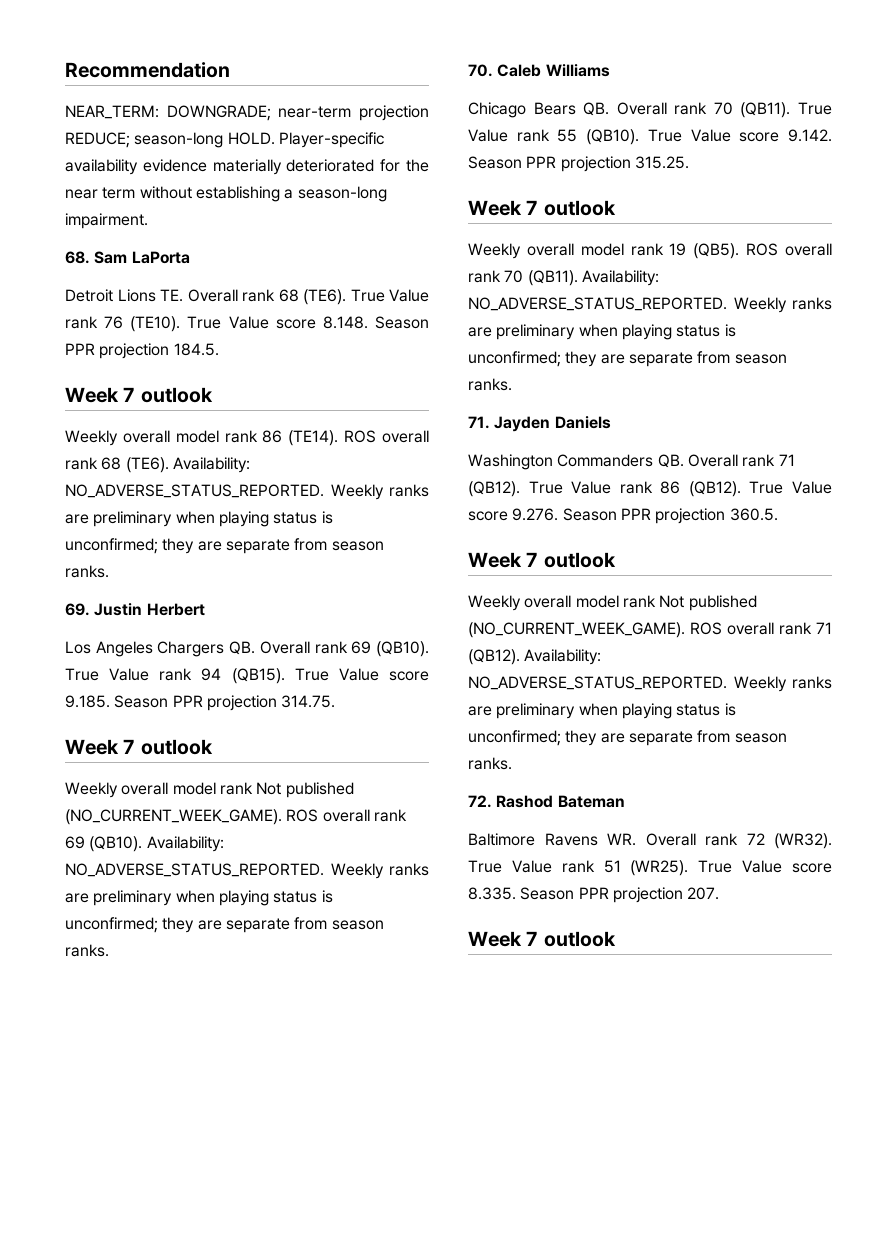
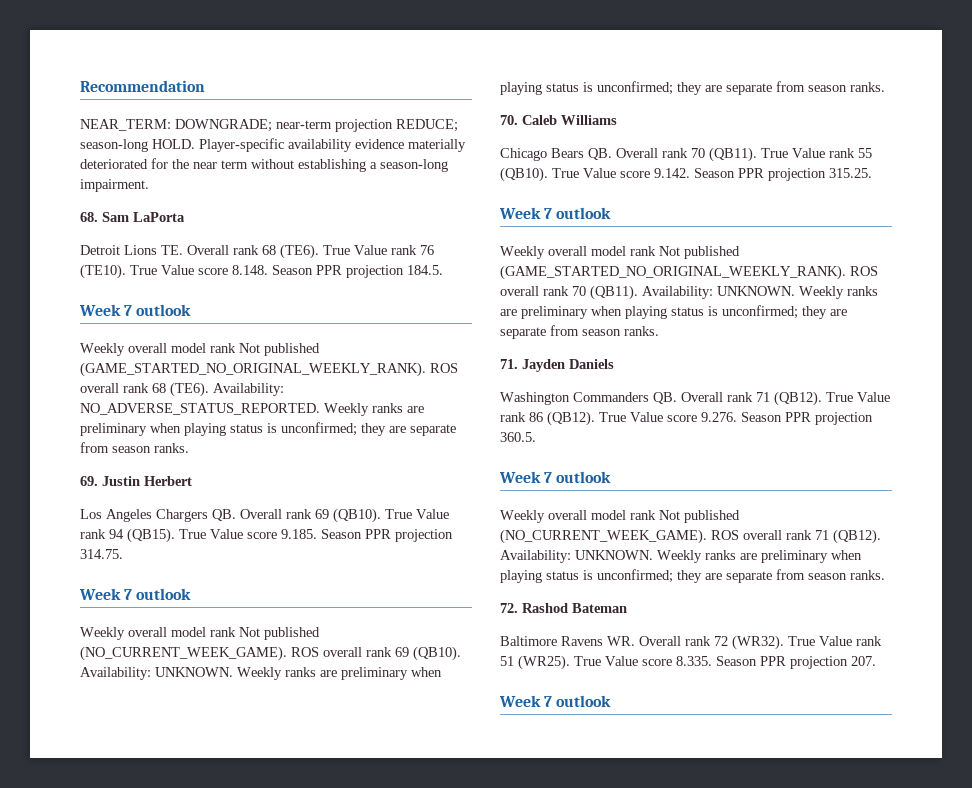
  True Value score 8.148. Season PPR projection 184.5.
  Week 7 outlook
- Weekly overall model rank 86 (TE14).
+ Weekly overall model rank Not published (GAME_STARTED_NO_ORIGINAL_WEEKLY_RANK).
- ROS overall rank 69 (QB10). Availability: NO_ADVERSE_STATUS_REPORTED.
+ ROS overall rank 69 (QB10). Availability: UNKNOWN.
  True Value score 9.142. Season PPR projection 315.25.
  Week 7 outlook
- Weekly overall model rank 19 (QB5).
+ Weekly overall model rank Not published (GAME_STARTED_NO_ORIGINAL_WEEKLY_RANK).
- ROS overall rank 70 (QB11). Availability: NO_ADVERSE_STATUS_REPORTED.
+ ROS overall rank 70 (QB11). Availability: UNKNOWN.
- ROS overall rank 71 (QB12). Availability: NO_ADVERSE_STATUS_REPORTED.
+ ROS overall rank 71 (QB12). Availability: UNKNOWN.

